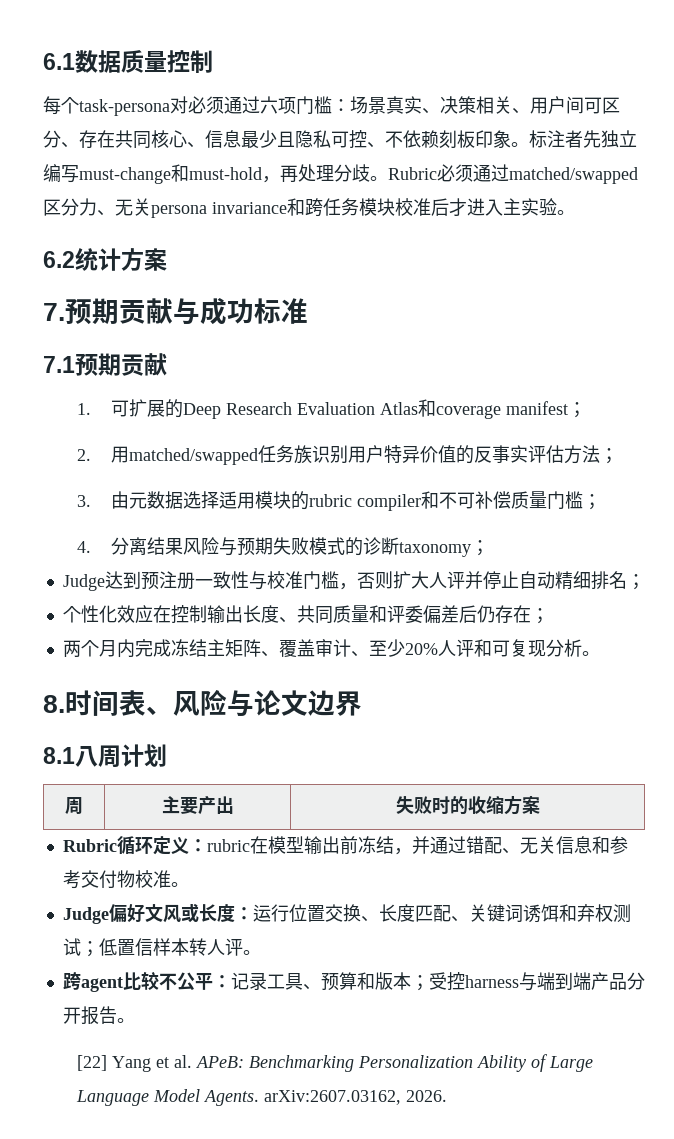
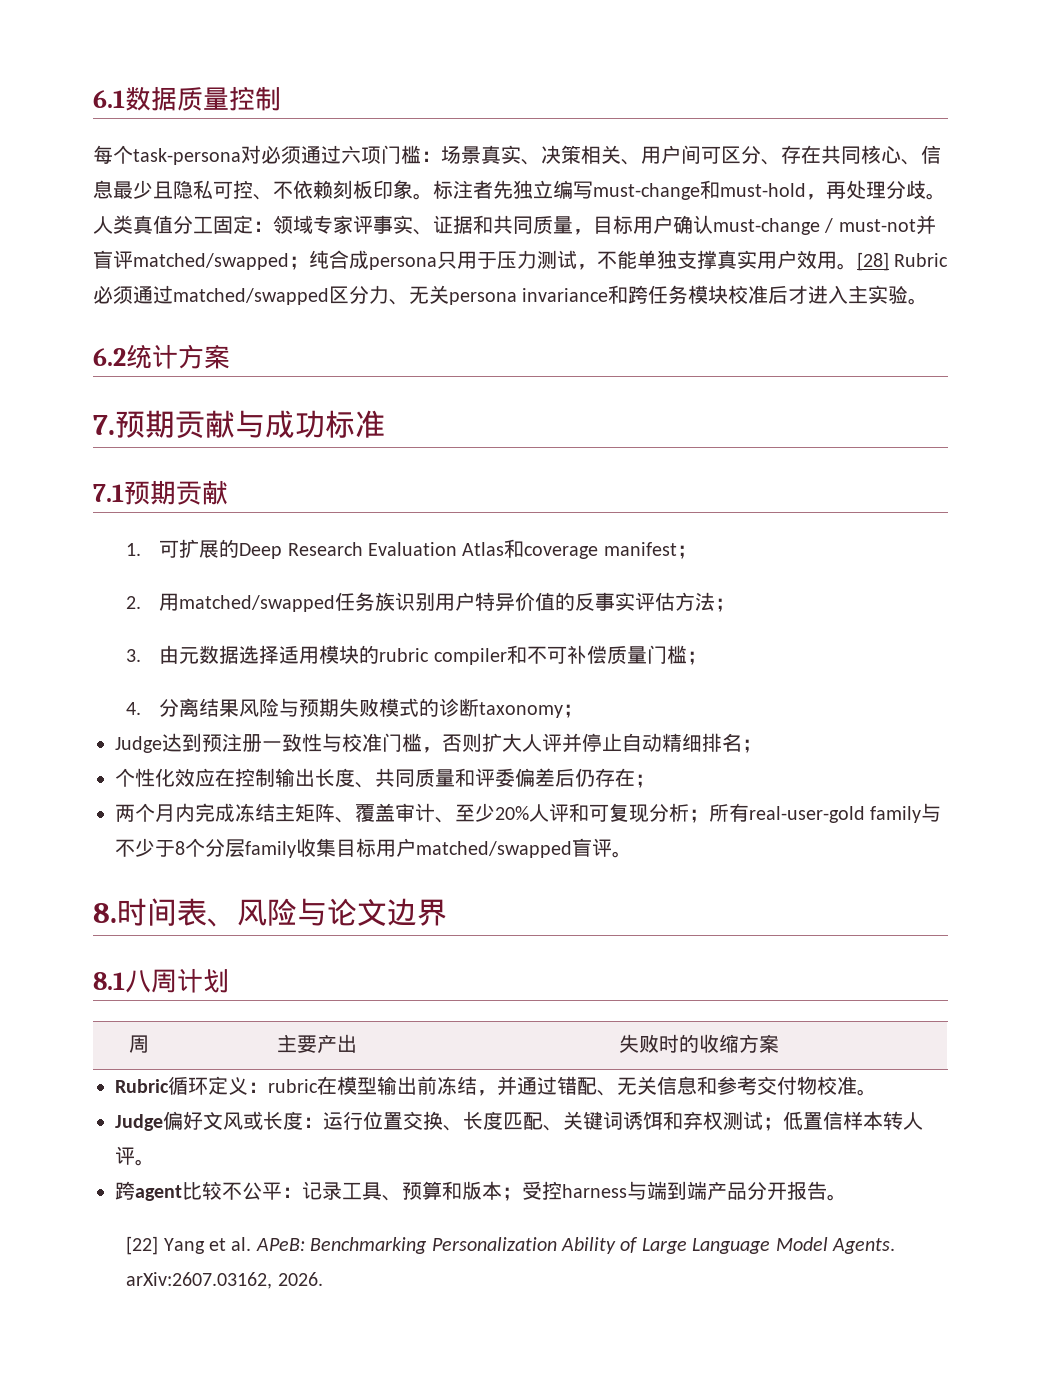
- Rubric必须通过matched/swapped区分力、无关persona invariance和跨任务模块校准后才进入主实验。
+ 人类真值分工固定：领域专家评事实、证据和共同质量，目标用户确认must-change / must-not并盲评matched/swapped；纯合成persona只用于压力测试，不能单独支撑真实用户效用。[28] Rubric必须通过matched/swapped区分力、无关persona invariance和跨任务模块校准后才进入主实验。
- 两个月内完成冻结主矩阵、覆盖审计、至少20%人评和可复现分析。
+ 两个月内完成冻结主矩阵、覆盖审计、至少20%人评和可复现分析；所有real-user-gold family与不少于8个分层family收集目标用户matched/swapped盲评。

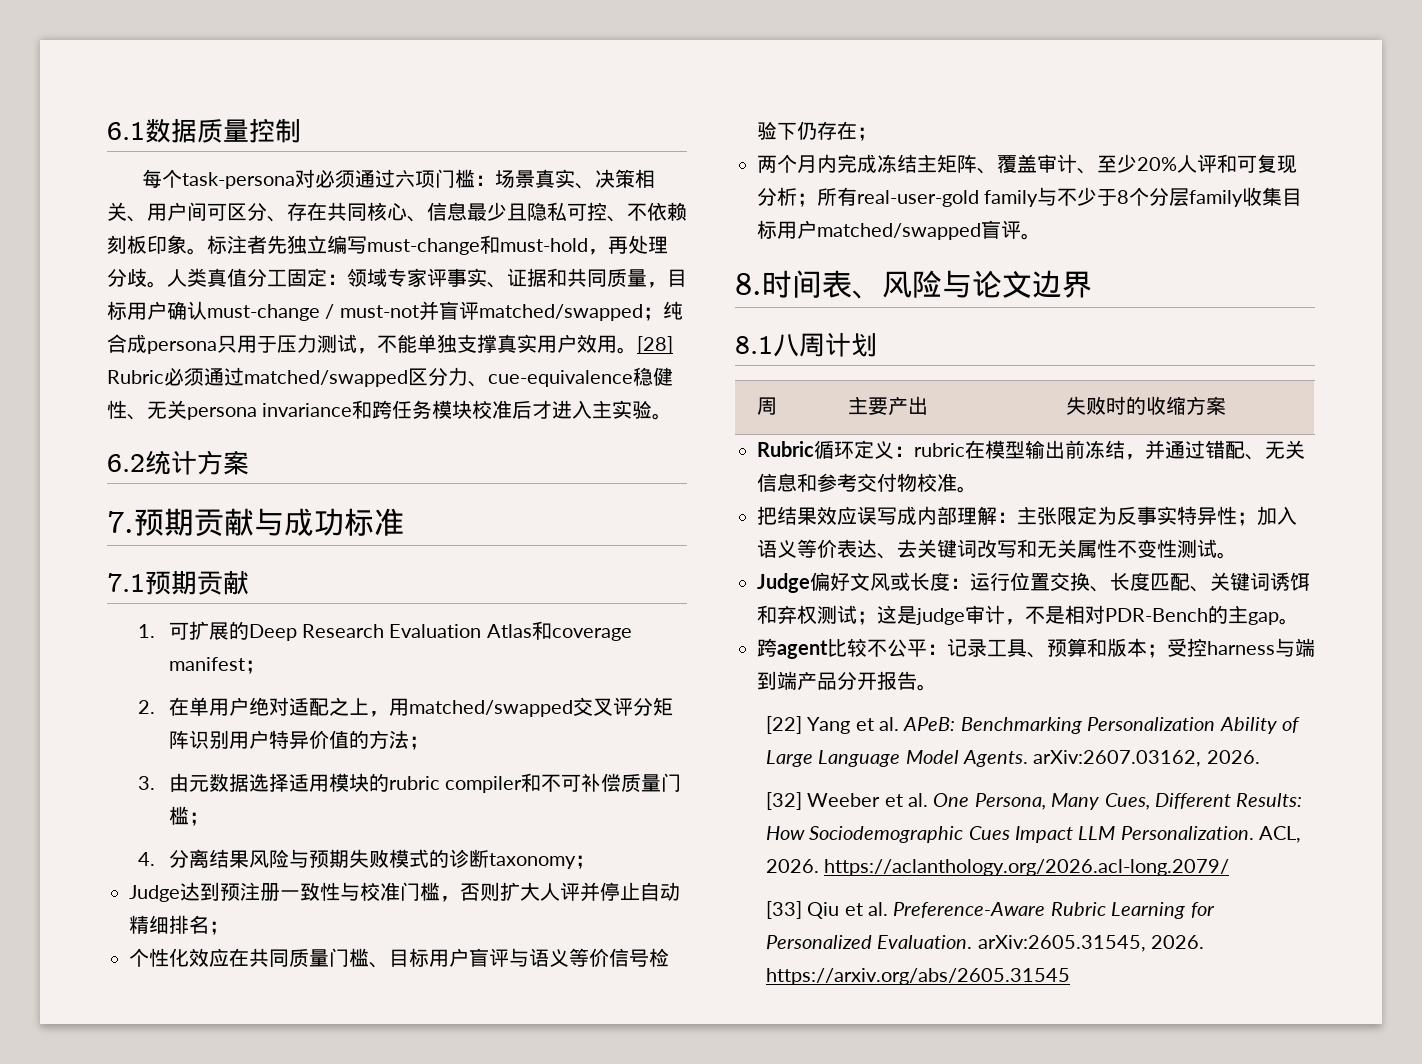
- [28] Rubric必须通过matched/swapped区分力、无关persona invariance和跨任务模块校准后才进入主实验。
+ [28] Rubric必须通过matched/swapped区分力、cue-equivalence稳健性、无关persona invariance和跨任务模块校准后才进入主实验。
- 2.用matched/swapped任务族识别用户特异价值的反事实评估方法；
+ 2.在单用户绝对适配之上，用matched/swapped交叉评分矩阵识别用户特异价值的方法；
- 个性化效应在控制输出长度、共同质量和评委偏差后仍存在；
+ 个性化效应在共同质量门槛、目标用户盲评与语义等价信号检验下仍存在；
+ 把结果效应误写成内部理解：主张限定为反事实特异性；加入语义等价表达、去关键词改写和无关属性不变性测试。
- Judge偏好文风或长度：运行位置交换、长度匹配、关键词诱饵和弃权测试；低置信样本转人评。
+ Judge偏好文风或长度：运行位置交换、长度匹配、关键词诱饵和弃权测试；这是judge审计，不是相对PDR-Bench的主gap。
+ [32] Weeber et al. One Persona, Many Cues, Different Results: How Sociodemographic Cues Impact LLM Personalization. ACL, 2026. https://aclanthology.org/2026.acl-long.2079/
+ [33] Qiu et al. Preference-Aware Rubric Learning for Personalized Evaluation. arXiv:2605.31545, 2026. https://arxiv.org/abs/2605.31545

